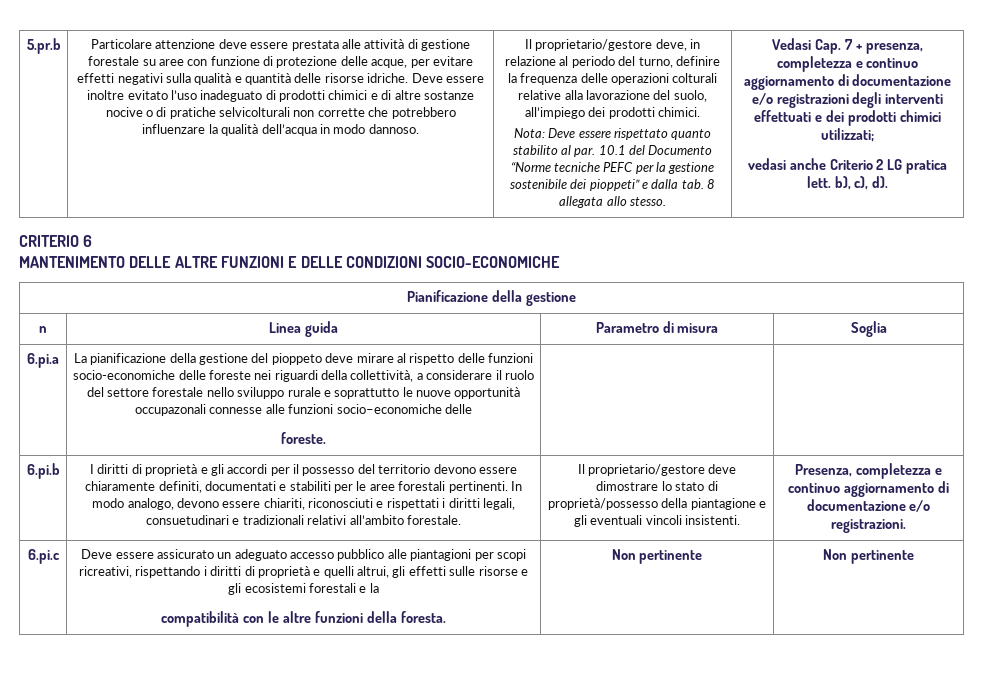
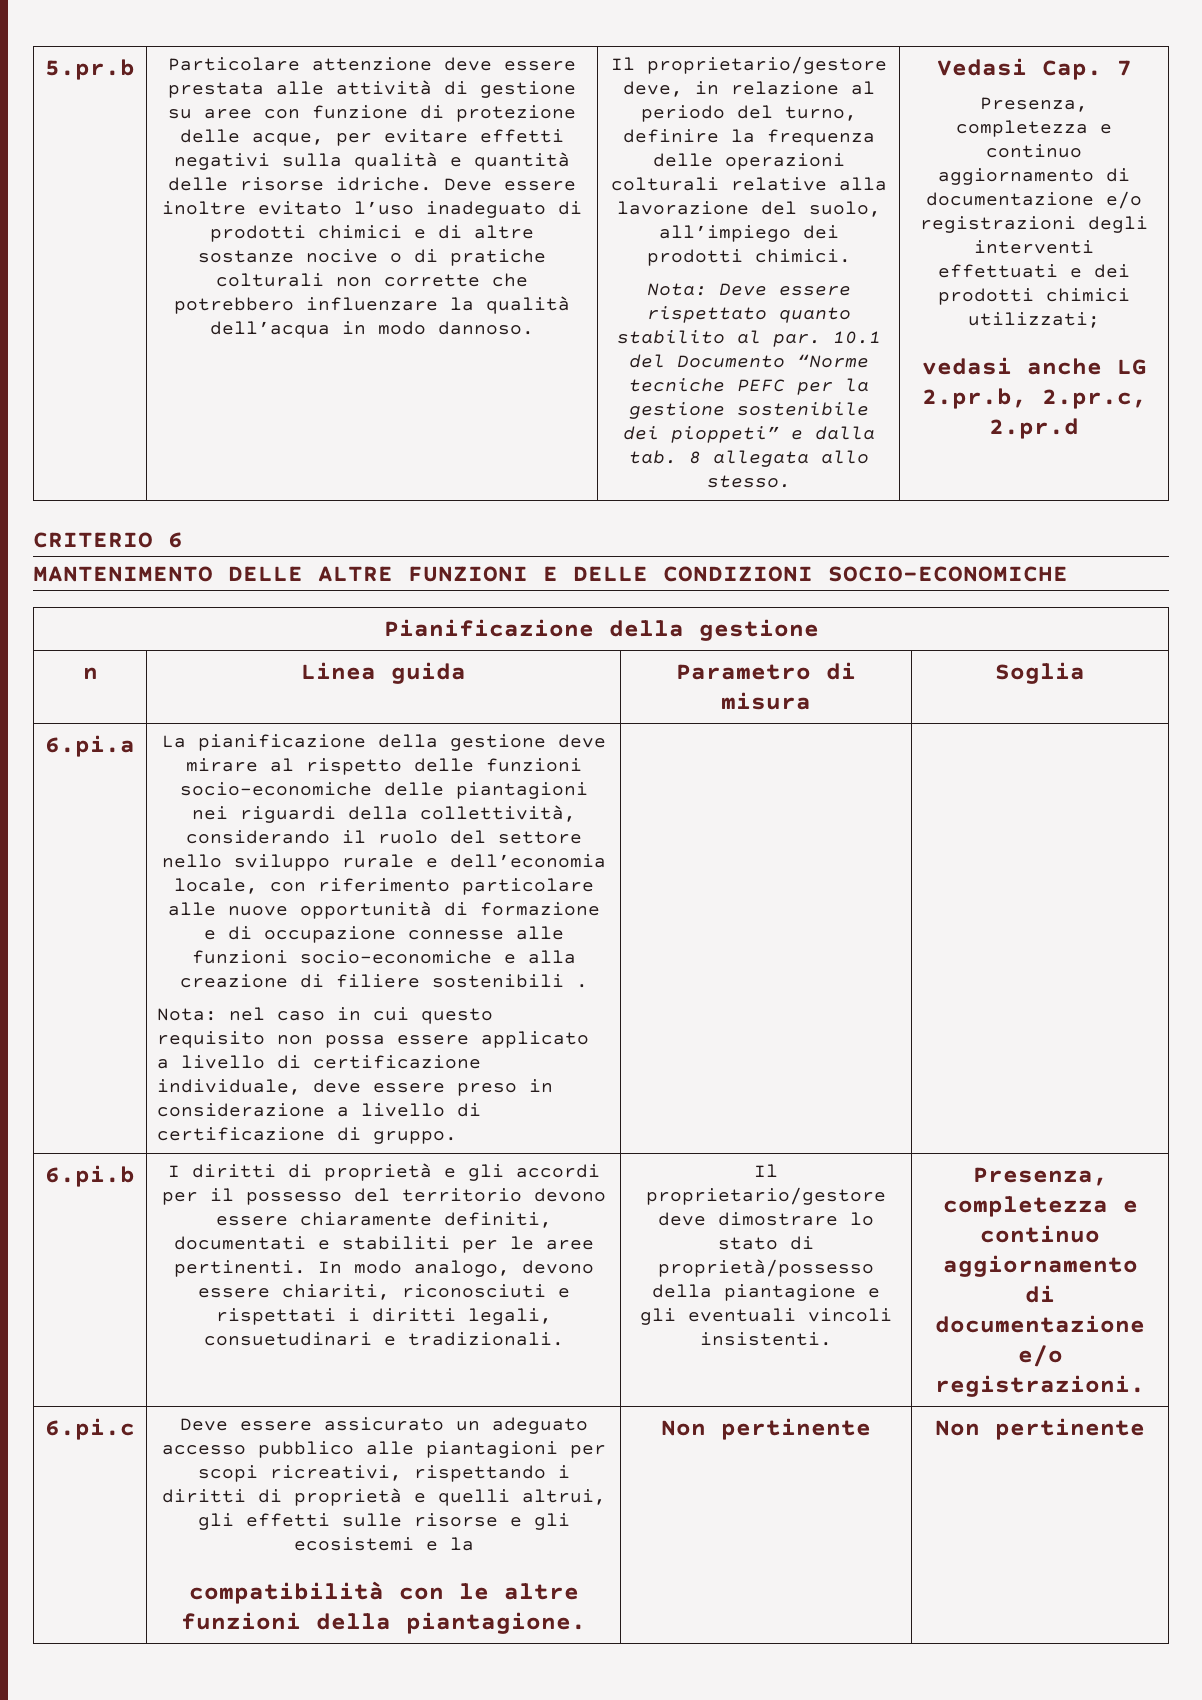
- Particolare attenzione deve essere prestata alle attività di gestione forestale su aree con funzione di protezione delle acque, per evitare effetti negativi sulla qualità e quantità delle risorse idriche.
+ Particolare attenzione deve essere prestata alle attività di gestione su aree con funzione di protezione delle acque, per evitare effetti negativi sulla qualità e quantità delle risorse idriche.
- Deve essere inoltre evitato l’uso inadeguato di prodotti chimici e di altre sostanze nocive o di pratiche selvicolturali non corrette che potrebbero influenzare la qualità dell’acqua in modo dannoso.
+ Deve essere inoltre evitato l’uso inadeguato di prodotti chimici e di altre sostanze nocive o di pratiche colturali non corrette che potrebbero influenzare la qualità dell’acqua in modo dannoso.
- Vedasi Cap. 7 + presenza, completezza e continuo aggiornamento di documentazione e/o registrazioni degli interventi effettuati e dei prodotti chimici utilizzati;
+ Vedasi Cap. 7
+ Presenza, completezza e continuo aggiornamento di documentazione e/o registrazioni degli interventi effettuati e dei prodotti chimici utilizzati;
- vedasi anche Criterio 2 LG pratica lett. b), c), d).
+ vedasi anche LG 2.pr.b, 2.pr.c, 2.pr.d
- La pianificazione della gestione del pioppeto deve mirare al rispetto delle funzioni socio-economiche delle foreste nei riguardi della collettività, a considerare il ruolo del settore forestale nello sviluppo rurale e soprattutto le nuove opportunità occupazonali connesse alle funzioni socio–economiche delle
- foreste.
+ La pianificazione della gestione deve mirare al rispetto delle funzioni socio-economiche delle piantagioni nei riguardi della collettività, considerando il ruolo del settore nello sviluppo rurale e dell’economia locale, con riferimento particolare alle nuove opportunità di formazione e di occupazione connesse alle funzioni socio–economiche e alla creazione di filiere sostenibili .
+ Nota: nel caso in cui questo requisito non possa essere applicato a livello di certificazione individuale, deve essere preso in considerazione a livello di certificazione di gruppo.
- I diritti di proprietà e gli accordi per il possesso del territorio devono essere chiaramente definiti, documentati e stabiliti per le aree forestali pertinenti.
+ I diritti di proprietà e gli accordi per il possesso del territorio devono essere chiaramente definiti, documentati e stabiliti per le aree pertinenti.
- In modo analogo, devono essere chiariti, riconosciuti e rispettati i diritti legali, consuetudinari e tradizionali relativi all’ambito forestale.
+ In modo analogo, devono essere chiariti, riconosciuti e rispettati i diritti legali, consuetudinari e tradizionali.
- Deve essere assicurato un adeguato accesso pubblico alle piantagioni per scopi ricreativi, rispettando i diritti di proprietà e quelli altrui, gli effetti sulle risorse e gli ecosistemi forestali e la
+ Deve essere assicurato un adeguato accesso pubblico alle piantagioni per scopi ricreativi, rispettando i diritti di proprietà e quelli altrui, gli effetti sulle risorse e gli ecosistemi e la
- compatibilità con le altre funzioni della foresta.
+ compatibilità con le altre funzioni della piantagione.

